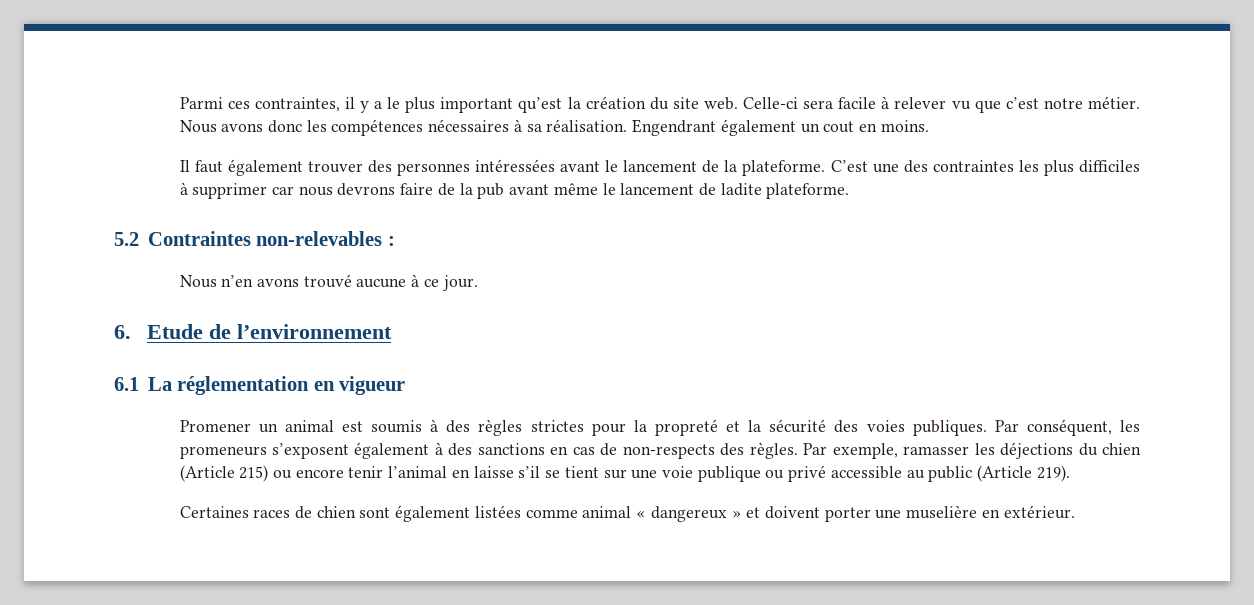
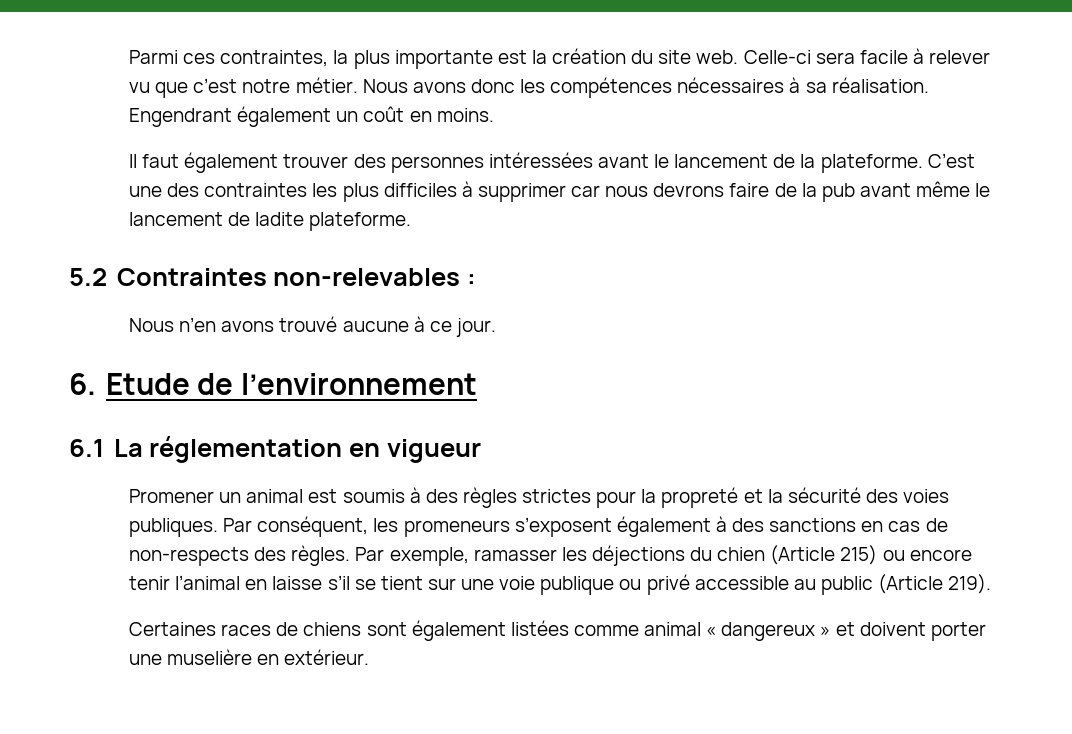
- Parmi ces contraintes, il y a le plus important qu’est la création du site web.
+ Parmi ces contraintes, la plus importante est la création du site web.
- Engendrant également un cout en moins.
+ Engendrant également un coût en moins.
- Certaines races de chien sont également listées comme animal « dangereux » et doivent porter une muselière en extérieur.
+ Certaines races de chiens sont également listées comme animal « dangereux » et doivent porter une muselière en extérieur.

